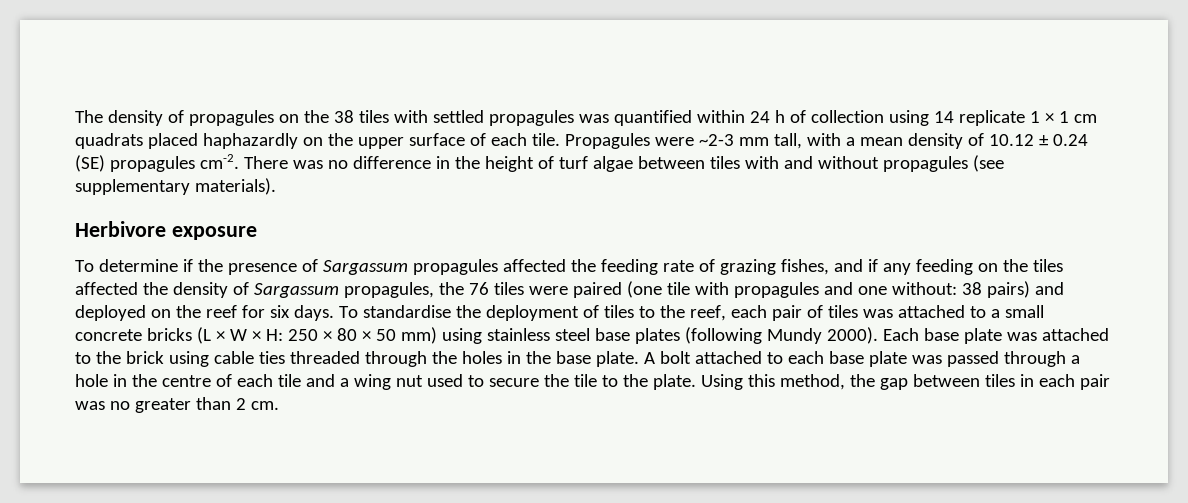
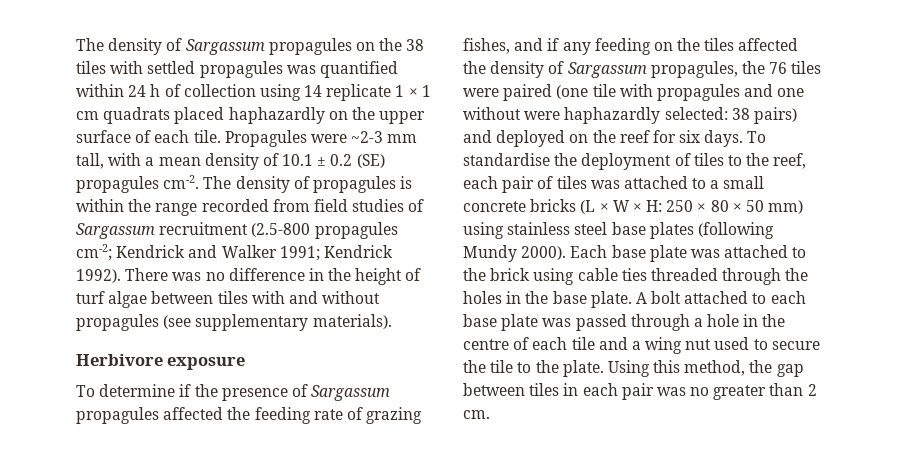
- The density of propagules on the 38 tiles with settled propagules was quantified within 24 h of collection using 14 replicate 1 × 1 cm quadrats placed haphazardly on the upper surface of each tile.
+ The density of Sargassum propagules on the 38 tiles with settled propagules was quantified within 24 h of collection using 14 replicate 1 × 1 cm quadrats placed haphazardly on the upper surface of each tile.
- Propagules were ~2-3 mm tall, with a mean density of 10.12 ± 0.24 (SE) propagules cm-2.
+ Propagules were ~2-3 mm tall, with a mean density of 10.1 ± 0.2 (SE) propagules cm-2. The density of propagules is within the range recorded from field studies of Sargassum recruitment (2.5-800 propagules cm-2; Kendrick and Walker 1991; Kendrick 1992).
- To determine if the presence of Sargassum propagules affected the feeding rate of grazing fishes, and if any feeding on the tiles affected the density of Sargassum propagules, the 76 tiles were paired (one tile with propagules and one without: 38 pairs) and deployed on the reef for six days.
+ To determine if the presence of Sargassum propagules affected the feeding rate of grazing fishes, and if any feeding on the tiles affected the density of Sargassum propagules, the 76 tiles were paired (one tile with propagules and one without were haphazardly selected: 38 pairs) and deployed on the reef for six days.

